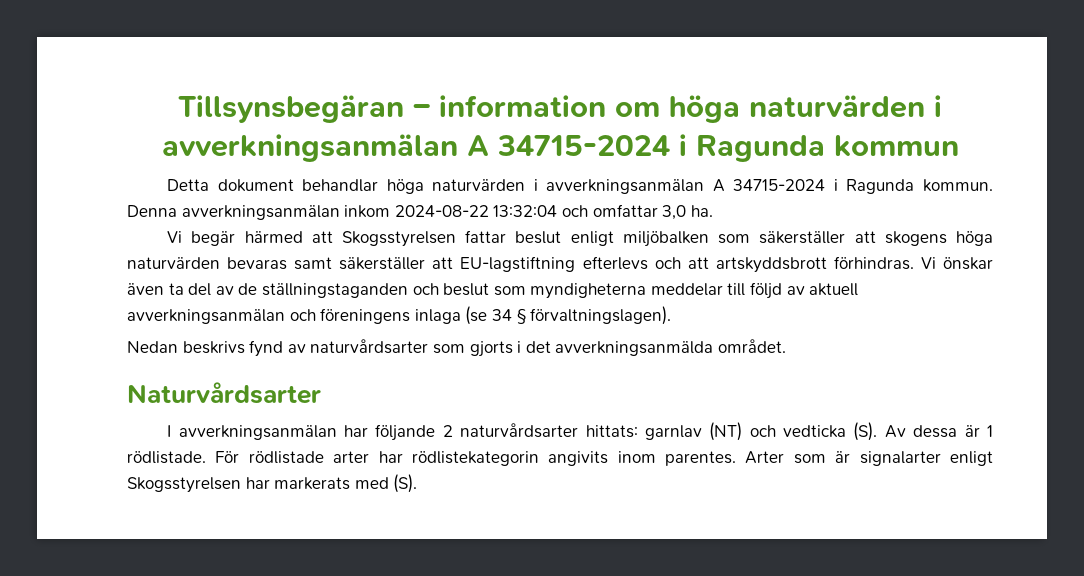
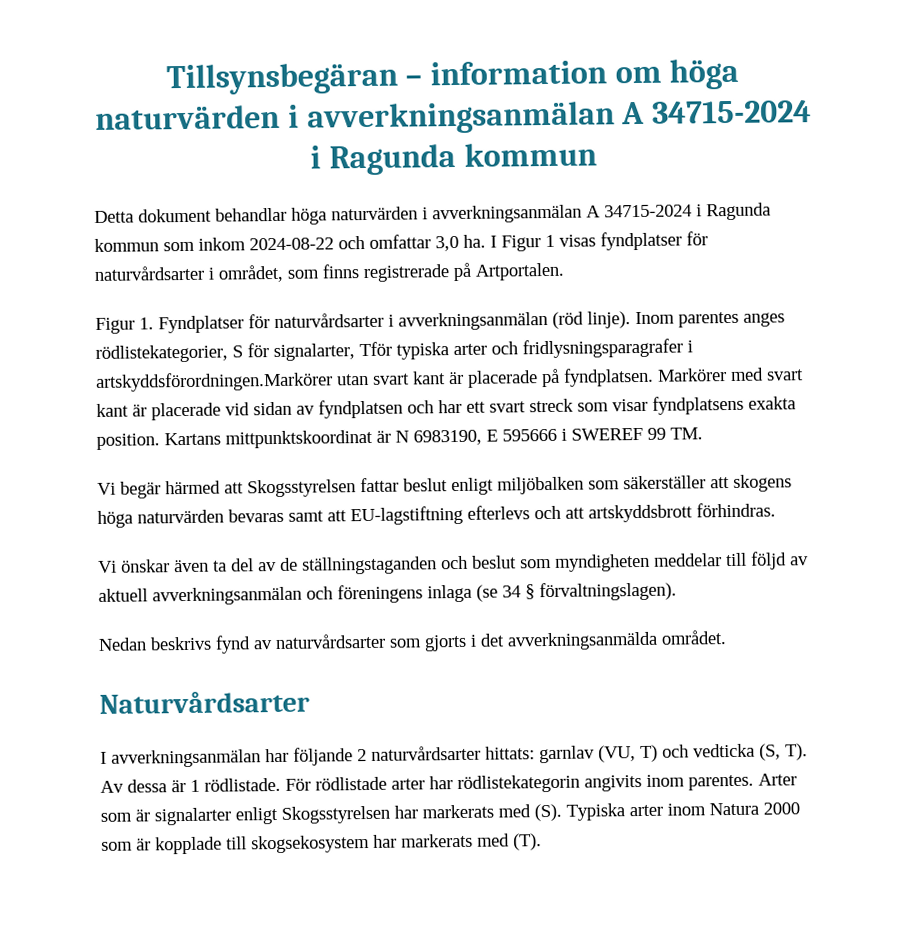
- Detta dokument behandlar höga naturvärden i avverkningsanmälan A 34715-2024 i Ragunda kommun. Denna avverkningsanmälan inkom 2024-08-22 13:32:04 och omfattar 3,0 ha.
+ Detta dokument behandlar höga naturvärden i avverkningsanmälan A 34715-2024 i Ragunda kommun som inkom 2024-08-22 och omfattar 3,0 ha. I Figur 1 visas fyndplatser för naturvårdsarter i området, som finns registrerade på Artportalen.
+ Figur 1. Fyndplatser för naturvårdsarter i avverkningsanmälan (röd linje). Inom parentes anges rödlistekategorier, S för signalarter, Tför typiska arter och fridlysningsparagrafer i artskyddsförordningen.Markörer utan svart kant är placerade på fyndplatsen. Markörer med svart kant är placerade vid sidan av fyndplatsen och har ett svart streck som visar fyndplatsens exakta position. Kartans mittpunktskoordinat är N 6983190, E 595666 i SWEREF 99 TM.
- Vi begär härmed att Skogsstyrelsen fattar beslut enligt miljöbalken som säkerställer att skogens höga naturvärden bevaras samt säkerställer att EU-lagstiftning efterlevs och att artskyddsbrott förhindras. Vi önskar även ta del av de ställningstaganden och beslut som myndigheterna meddelar till följd av aktuell avverkningsanmälan och föreningens inlaga (se 34 § förvaltningslagen).
+ Vi begär härmed att Skogsstyrelsen fattar beslut enligt miljöbalken som säkerställer att skogens höga naturvärden bevaras samt att EU-lagstiftning efterlevs och att artskyddsbrott förhindras.
+ Vi önskar även ta del av de ställningstaganden och beslut som myndigheten meddelar till följd av aktuell avverkningsanmälan och föreningens inlaga (se 34 § förvaltningslagen).
- I avverkningsanmälan har följande 2 naturvårdsarter hittats: garnlav (NT) och vedticka (S). Av dessa är 1 rödlistade.
+ I avverkningsanmälan har följande 2 naturvårdsarter hittats: garnlav (VU, T) och vedticka (S, T). Av dessa är 1 rödlistade.
- Arter som är signalarter enligt Skogsstyrelsen har markerats med (S).
+ Arter som är signalarter enligt Skogsstyrelsen har markerats med (S). Typiska arter inom Natura 2000 som är kopplade till skogsekosystem har markerats med (T).

